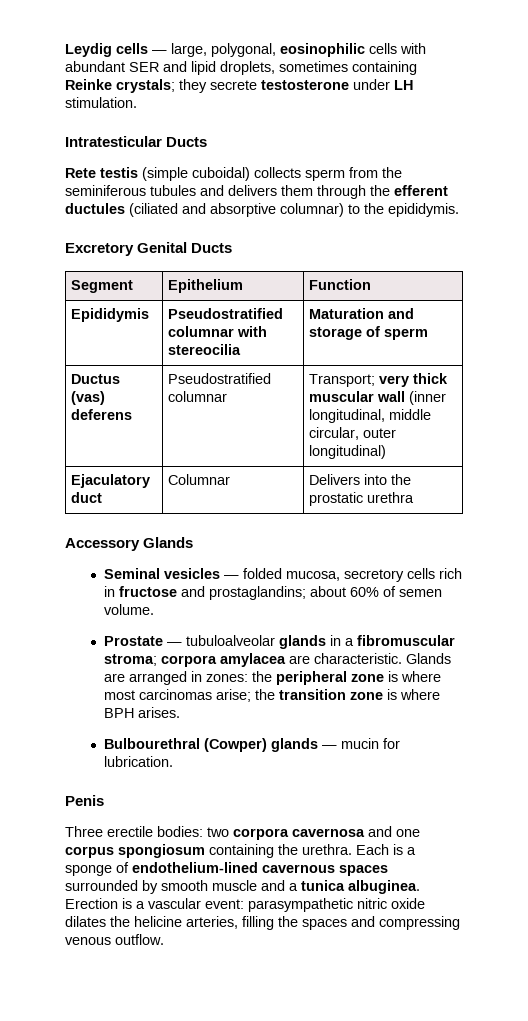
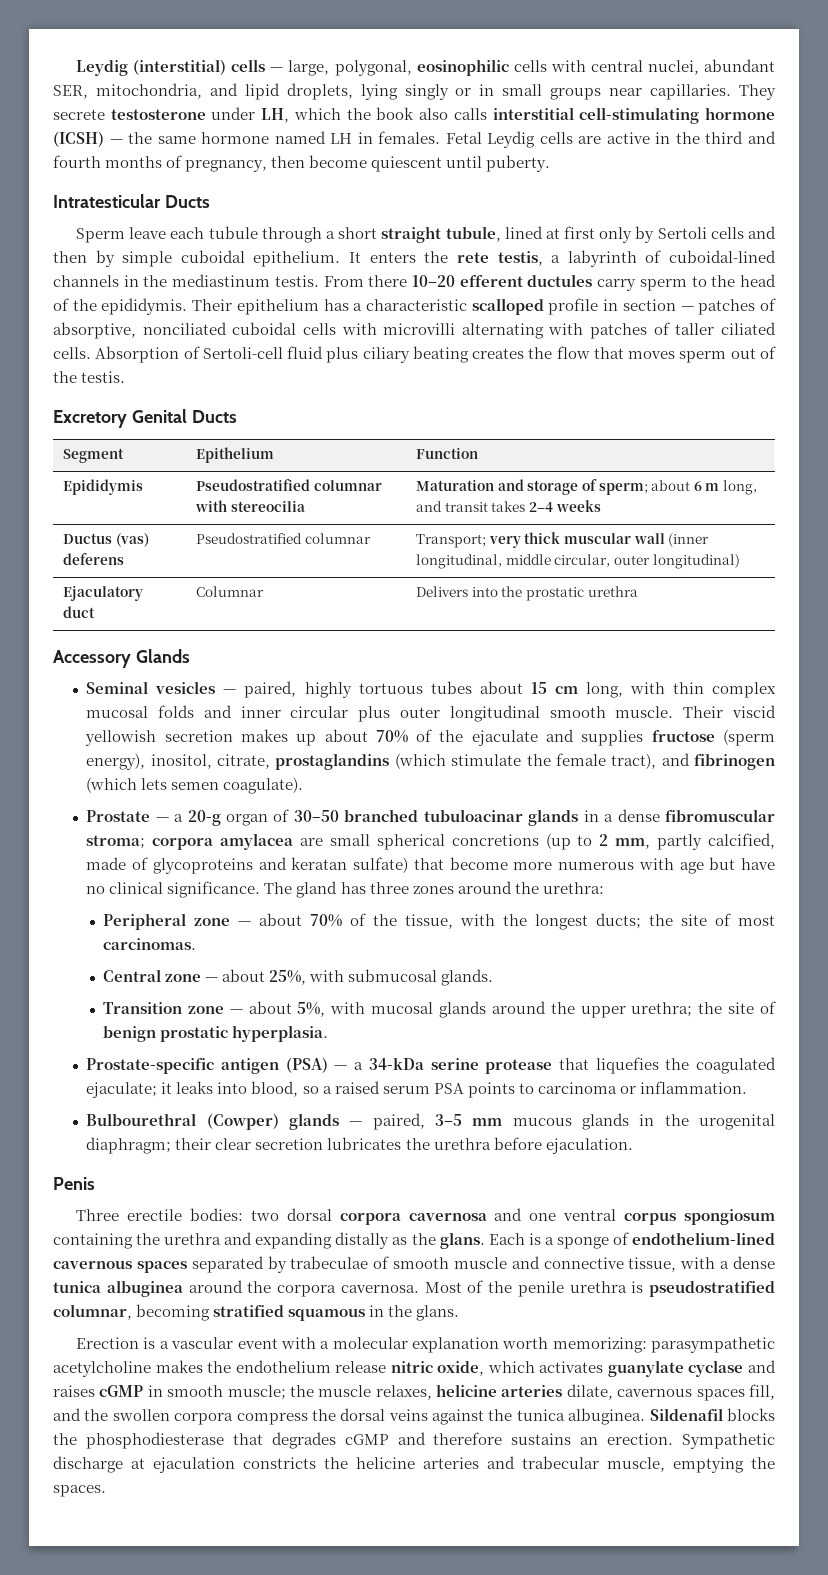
- Leydig cells — large, polygonal, eosinophilic cells with abundant SER and lipid droplets, sometimes containing Reinke crystals; they secrete testosterone under LH stimulation.
+ Leydig (interstitial) cells — large, polygonal, eosinophilic cells with central nuclei, abundant SER, mitochondria, and lipid droplets, lying singly or in small groups near capillaries. They secrete testosterone under LH, which the book also calls interstitial cell-stimulating hormone (ICSH) — the same hormone named LH in females. Fetal Leydig cells are active in the third and fourth months of pregnancy, then become quiescent until puberty.
  Intratesticular Ducts
- Rete testis (simple cuboidal) collects sperm from the seminiferous tubules and delivers them through the efferent ductules (ciliated and absorptive columnar) to the epididymis.
+ Sperm leave each tubule through a short straight tubule, lined at first only by Sertoli cells and then by simple cuboidal epithelium. It enters the rete testis, a labyrinth of cuboidal-lined channels in the mediastinum testis. From there 10–20 efferent ductules carry sperm to the head of the epididymis. Their epithelium has a characteristic scalloped profile in section — patches of absorptive, nonciliated cuboidal cells with microvilli alternating with patches of taller ciliated cells. Absorption of Sertoli-cell fluid plus ciliary beating creates the flow that moves sperm out of the testis.
- Epididymis | Pseudostratified columnar with stereocilia | Maturation and storage of sperm
+ Epididymis | Pseudostratified columnar with stereocilia | Maturation and storage of sperm; about 6 m long, and transit takes 2–4 weeks
- Seminal vesicles — folded mucosa, secretory cells rich in fructose and prostaglandins; about 60% of semen volume.
- Prostate — tubuloalveolar glands in a fibromuscular stroma; corpora amylacea are characteristic. Glands are arranged in zones: the peripheral zone is where most carcinomas arise; the transition zone is where BPH arises.
- Bulbourethral (Cowper) glands — mucin for lubrication.
+ Seminal vesicles — paired, highly tortuous tubes about 15 cm long, with thin complex mucosal folds and inner circular plus outer longitudinal smooth muscle. Their viscid yellowish secretion makes up about 70% of the ejaculate and supplies fructose (sperm energy), inositol, citrate, prostaglandins (which stimulate the female tract), and fibrinogen (which lets semen coagulate).
+ Prostate — a 20-g organ of 30–50 branched tubuloacinar glands in a dense fibromuscular stroma; corpora amylacea are small spherical concretions (up to 2 mm, partly calcified, made of glycoproteins and keratan sulfate) that become more numerous with age but have no clinical significance. The gland has three zones around the urethra:
+ Peripheral zone — about 70% of the tissue, with the longest ducts; the site of most carcinomas.
+ Central zone — about 25%, with submucosal glands.
+ Transition zone — about 5%, with mucosal glands around the upper urethra; the site of benign prostatic hyperplasia.
+ Prostate-specific antigen (PSA) — a 34-kDa serine protease that liquefies the coagulated ejaculate; it leaks into blood, so a raised serum PSA points to carcinoma or inflammation.
+ Bulbourethral (Cowper) glands — paired, 3–5 mm mucous glands in the urogenital diaphragm; their clear secretion lubricates the urethra before ejaculation.
- Three erectile bodies: two corpora cavernosa and one corpus spongiosum containing the urethra.
+ Three erectile bodies: two dorsal corpora cavernosa and one ventral corpus spongiosum containing the urethra and expanding distally as the glans.
- Each is a sponge of endothelium-lined cavernous spaces surrounded by smooth muscle and a tunica albuginea. Erection is a vascular event: parasympathetic nitric oxide dilates the helicine arteries, filling the spaces and compressing venous outflow.
+ Each is a sponge of endothelium-lined cavernous spaces separated by trabeculae of smooth muscle and connective tissue, with a dense tunica albuginea around the corpora cavernosa. Most of the penile urethra is pseudostratified columnar, becoming stratified squamous in the glans.
+ Erection is a vascular event with a molecular explanation worth memorizing: parasympathetic acetylcholine makes the endothelium release nitric oxide, which activates guanylate cyclase and raises cGMP in smooth muscle; the muscle relaxes, helicine arteries dilate, cavernous spaces fill, and the swollen corpora compress the dorsal veins against the tunica albuginea. Sildenafil blocks the phosphodiesterase that degrades cGMP and therefore sustains an erection. Sympathetic discharge at ejaculation constricts the helicine arteries and trabecular muscle, emptying the spaces.

